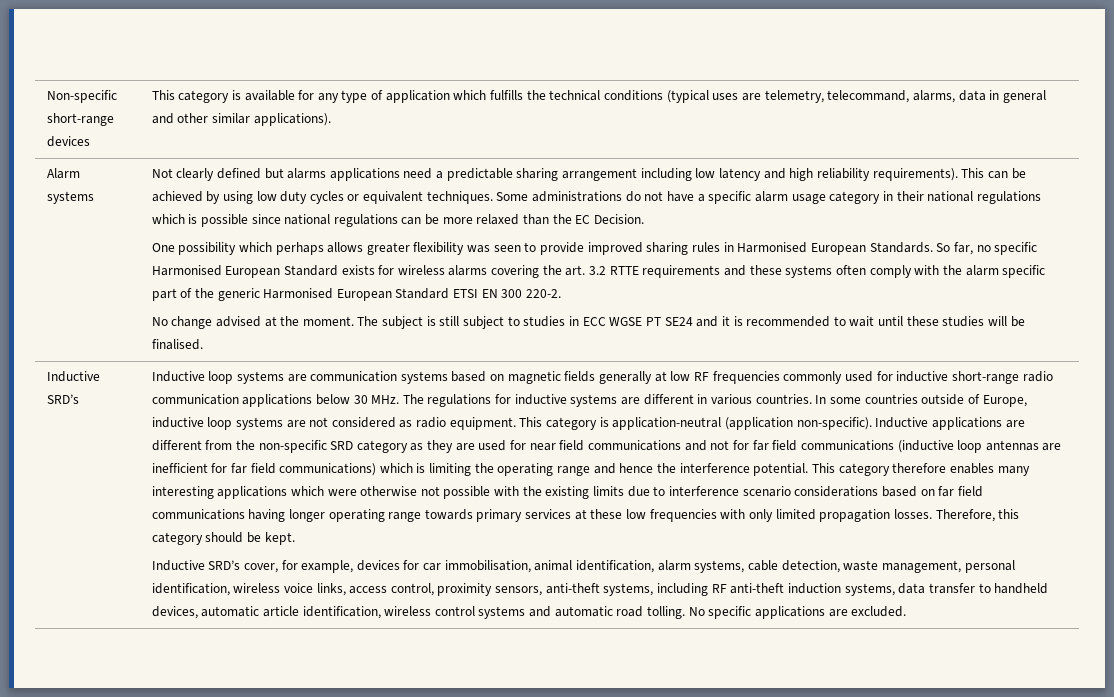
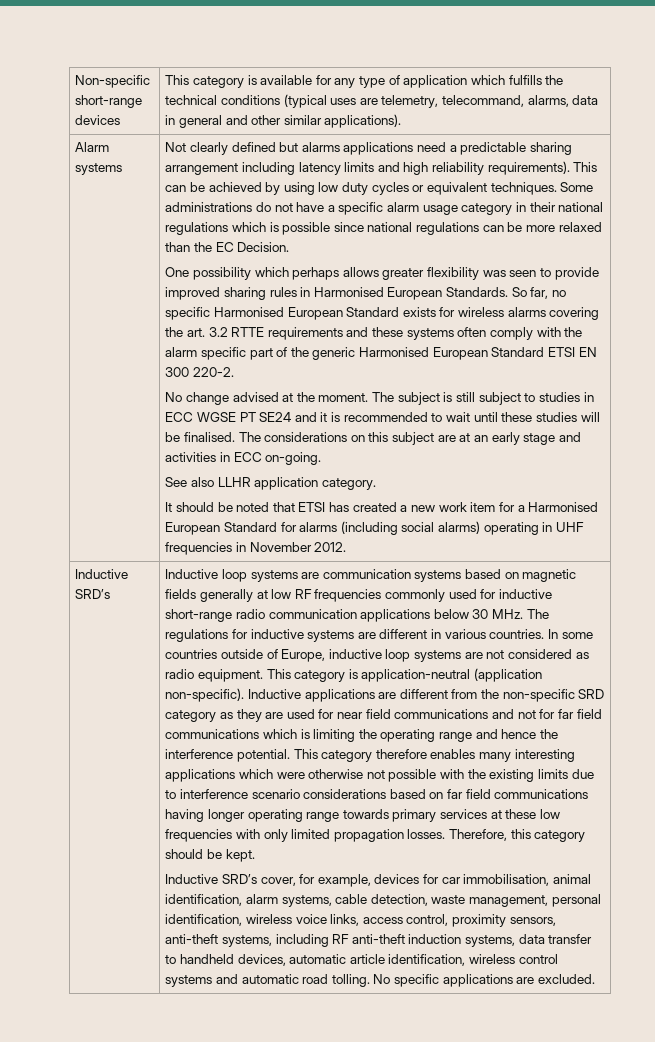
- Not clearly defined but alarms applications need a predictable sharing arrangement including low latency and high reliability requirements).
+ Not clearly defined but alarms applications need a predictable sharing arrangement including latency limits and high reliability requirements).
+ The considerations on this subject are at an early stage and activities in ECC on-going.
+ See also LLHR application category.
+ It should be noted that ETSI has created a new work item for a Harmonised European Standard for alarms (including social alarms) operating in UHF frequencies in November 2012.
- Inductive applications are different from the non-specific SRD category as they are used for near field communications and not for far field communications (inductive loop antennas are inefficient for far field communications) which is limiting the operating range and hence the interference potential.
+ Inductive applications are different from the non-specific SRD category as they are used for near field communications and not for far field communications which is limiting the operating range and hence the interference potential.

